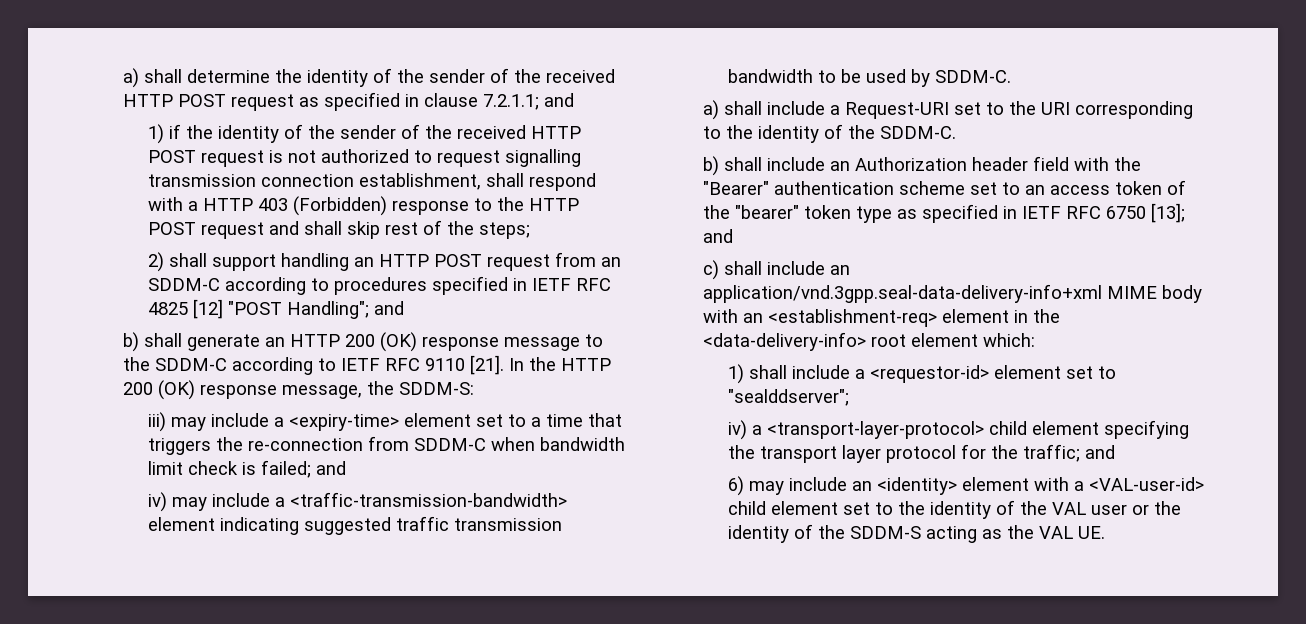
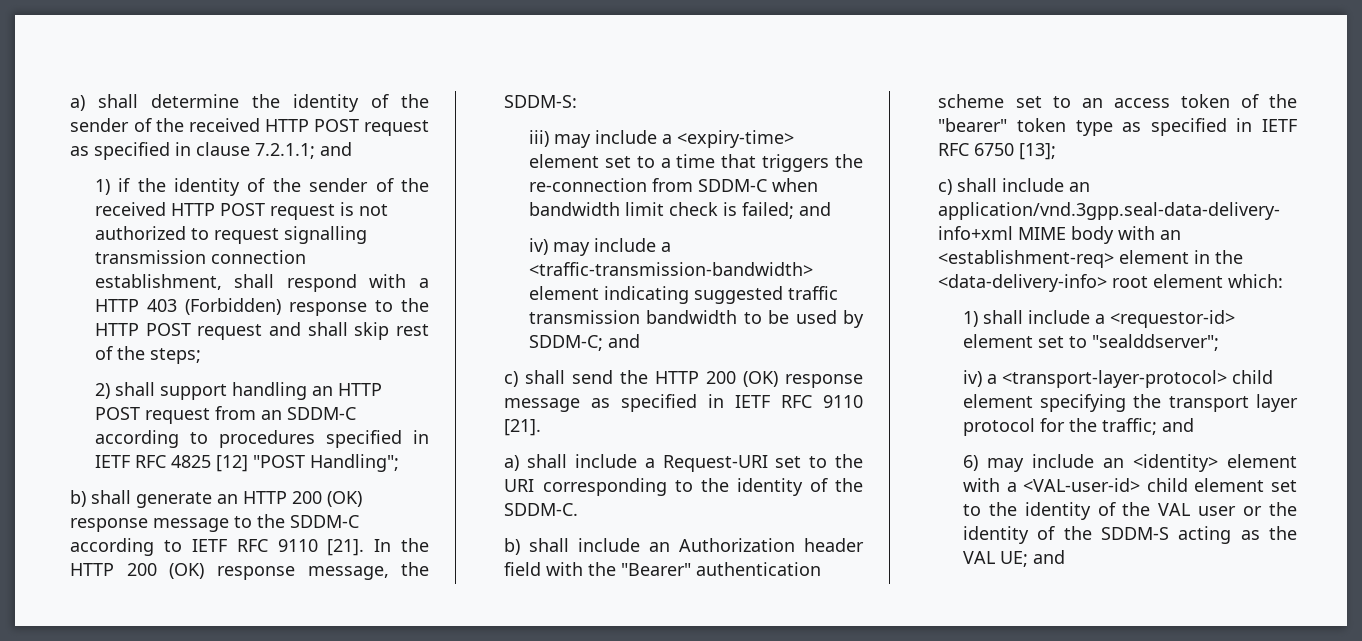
- 2) shall support handling an HTTP POST request from an SDDM-C according to procedures specified in IETF RFC 4825 [12] "POST Handling"; and
+ 2) shall support handling an HTTP POST request from an SDDM-C according to procedures specified in IETF RFC 4825 [12] "POST Handling";
- iv) may include a <traffic-transmission-bandwidth> element indicating suggested traffic transmission bandwidth to be used by SDDM-C.
+ iv) may include a <traffic-transmission-bandwidth> element indicating suggested traffic transmission bandwidth to be used by SDDM-C; and
+ c) shall send the HTTP 200 (OK) response message as specified in IETF RFC 9110 [21].
- b) shall include an Authorization header field with the "Bearer" authentication scheme set to an access token of the "bearer" token type as specified in IETF RFC 6750 [13]; and
+ b) shall include an Authorization header field with the "Bearer" authentication scheme set to an access token of the "bearer" token type as specified in IETF RFC 6750 [13];
- 6) may include an <identity> element with a <VAL-user-id> child element set to the identity of the VAL user or the identity of the SDDM-S acting as the VAL UE.
+ 6) may include an <identity> element with a <VAL-user-id> child element set to the identity of the VAL user or the identity of the SDDM-S acting as the VAL UE; and

